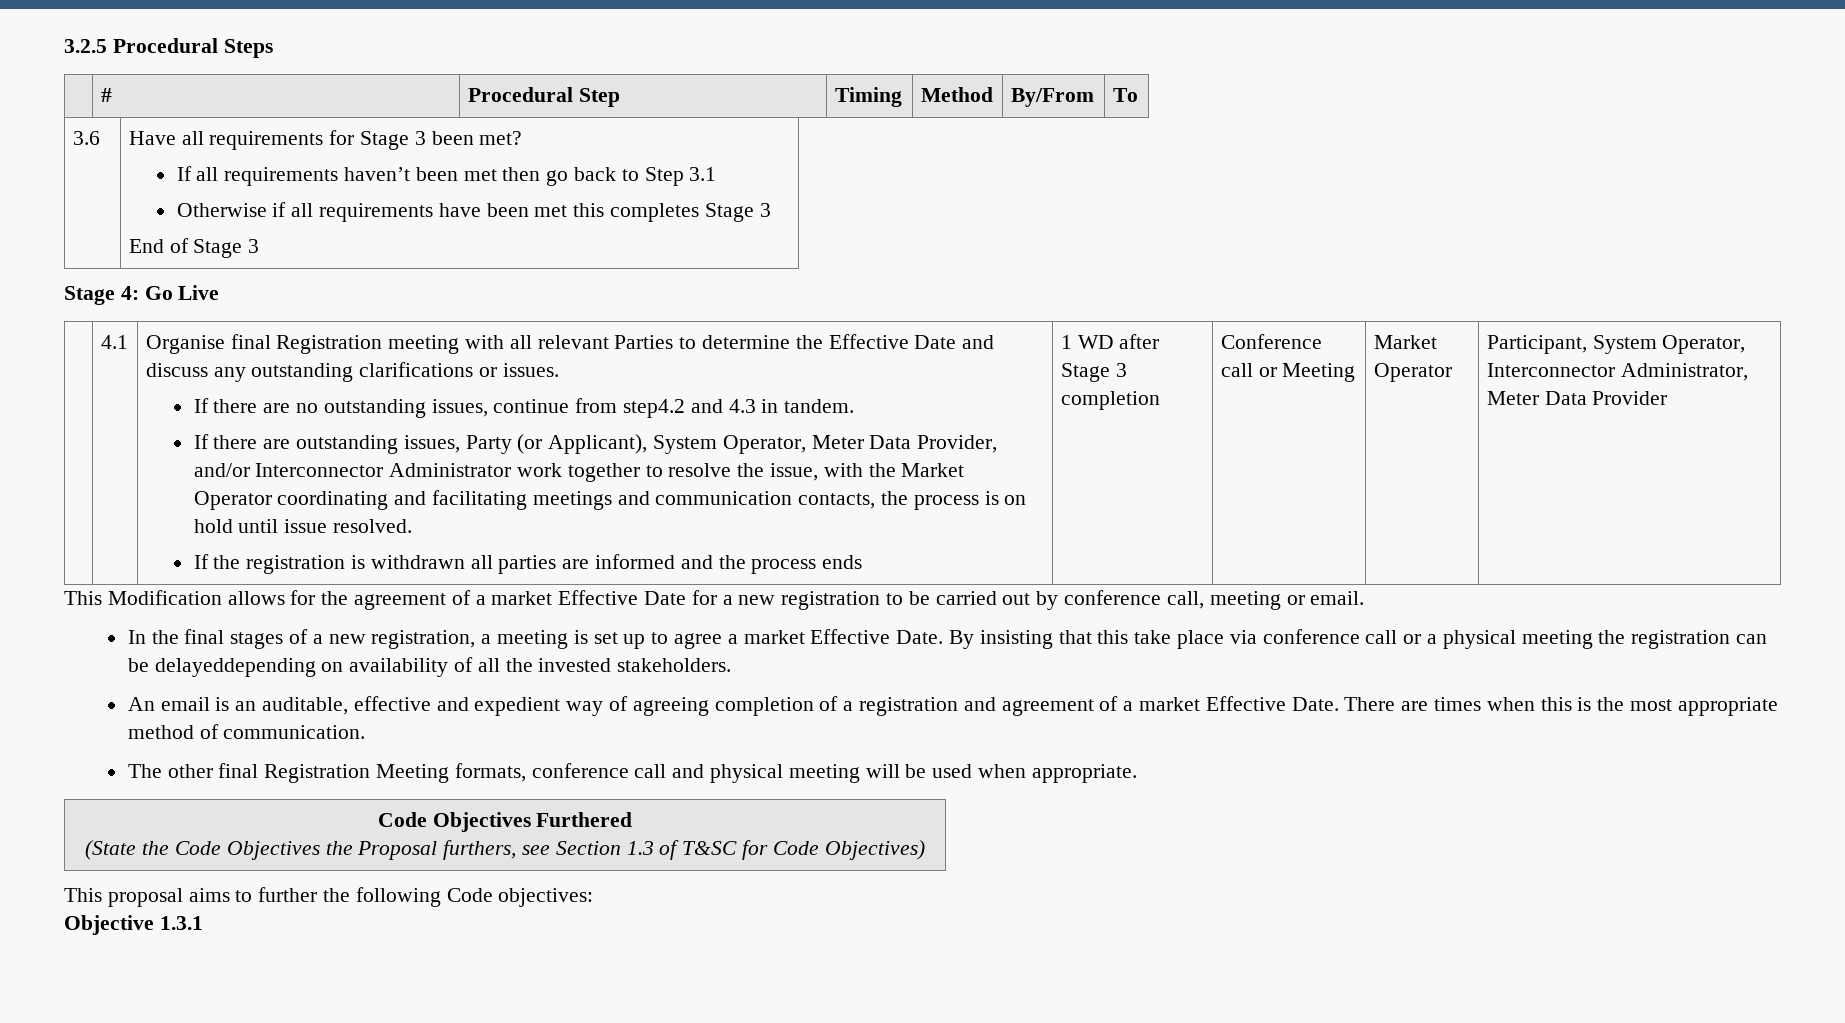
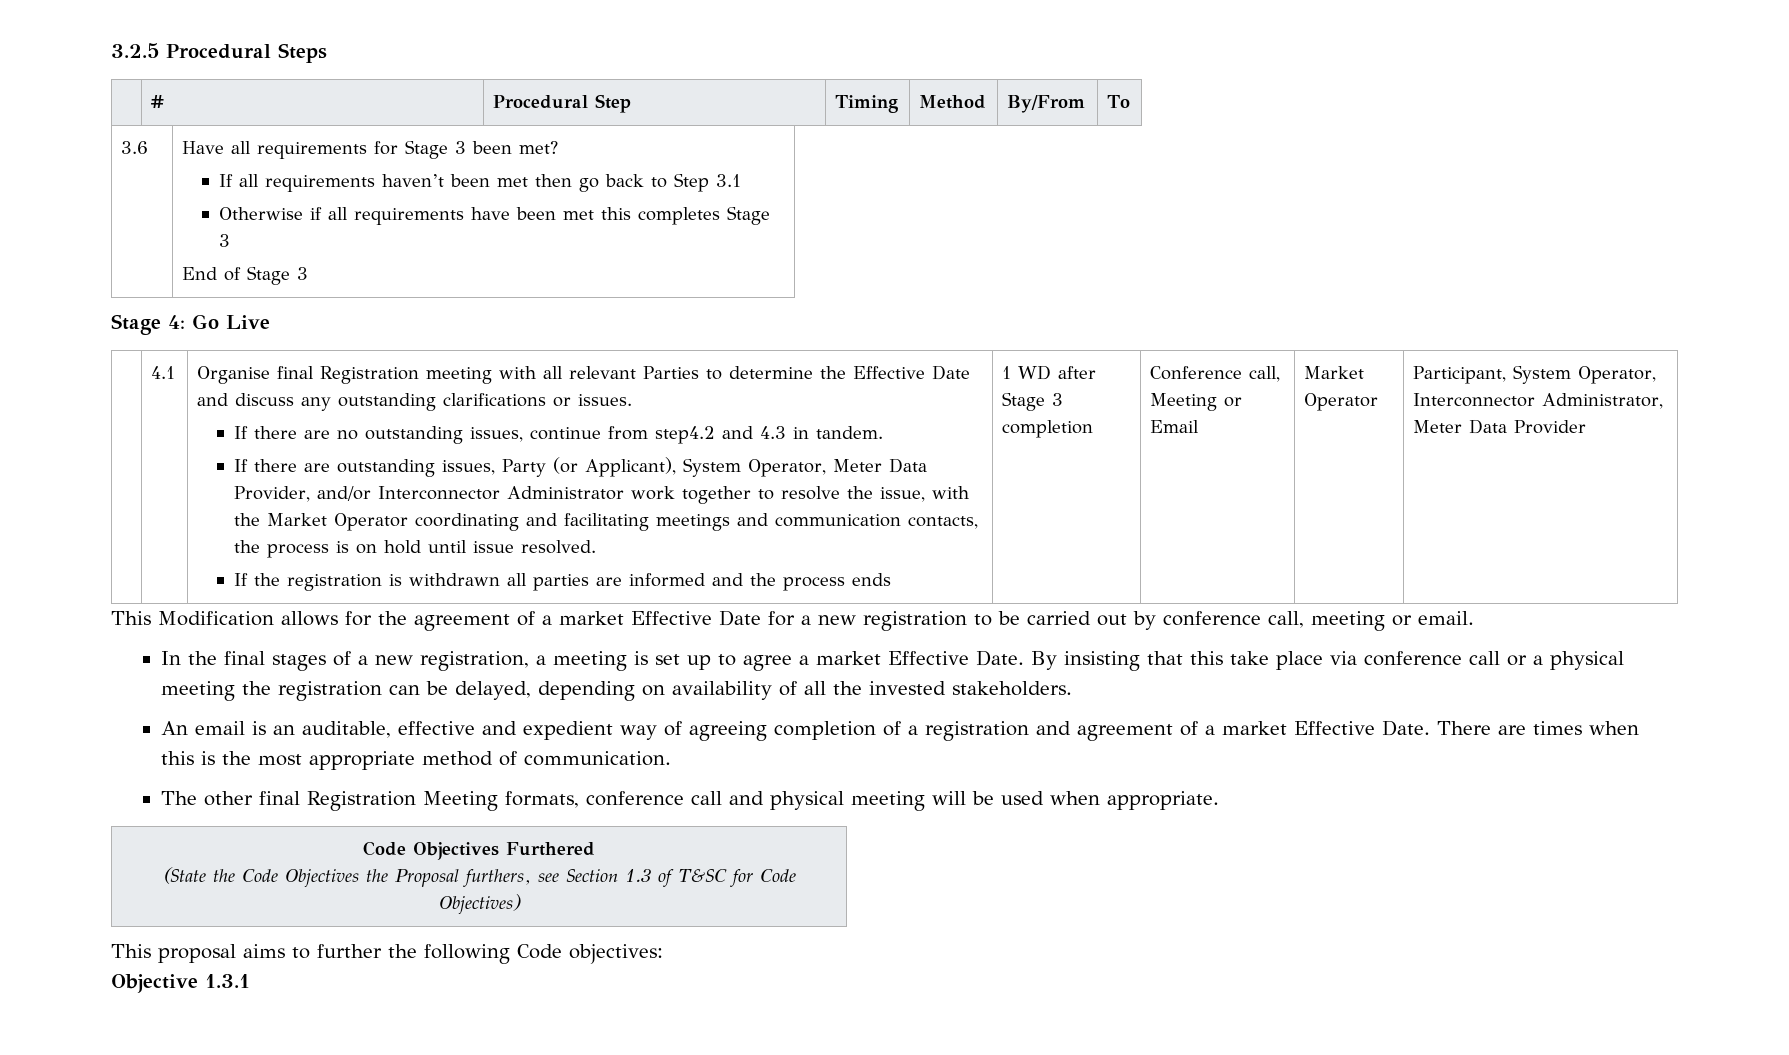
- Conference call or Meeting
+ Conference call, Meeting or Email
- By insisting that this take place via conference call or a physical meeting the registration can be delayeddepending on availability of all the invested stakeholders.
+ By insisting that this take place via conference call or a physical meeting the registration can be delayed, depending on availability of all the invested stakeholders.

